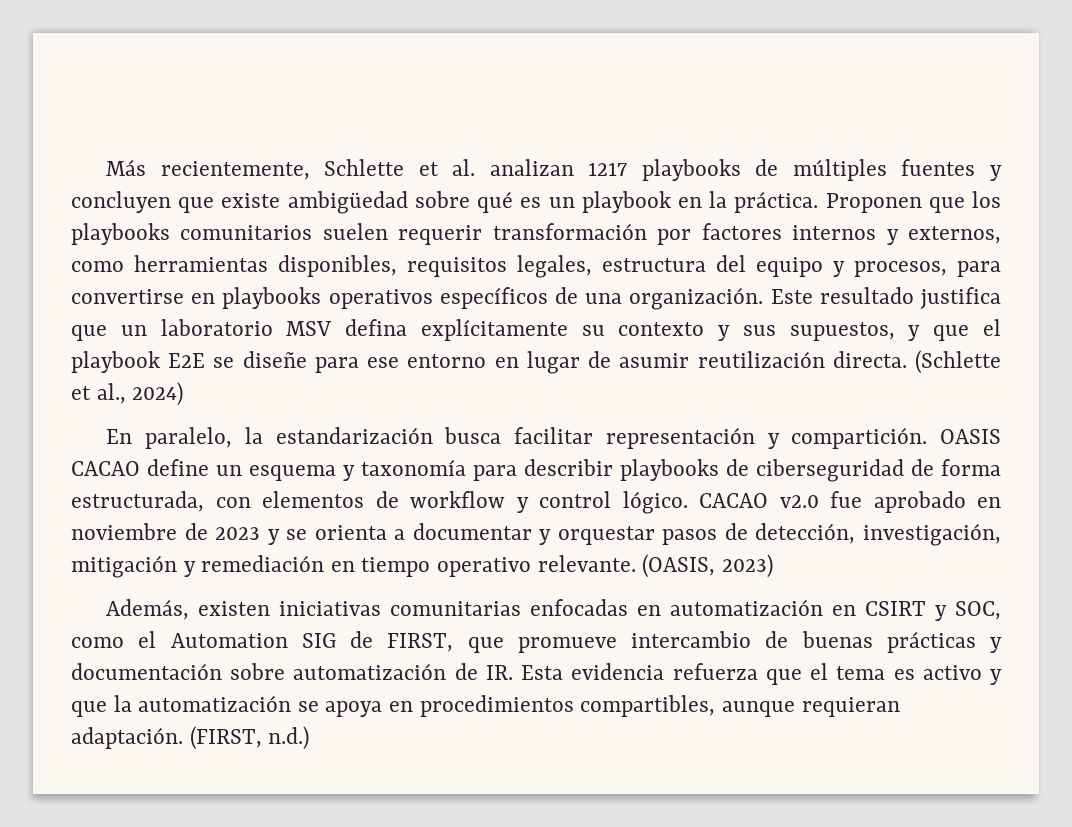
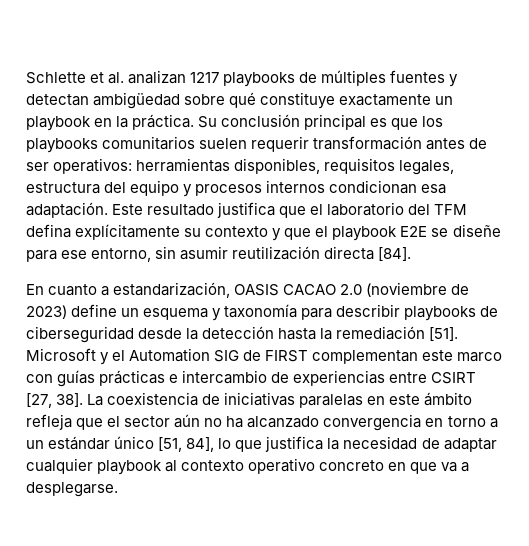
- Más recientemente, Schlette et al. analizan 1217 playbooks de múltiples fuentes y concluyen que existe ambigüedad sobre qué es un playbook en la práctica.
+ Schlette et al. analizan 1217 playbooks de múltiples fuentes y detectan ambigüedad sobre qué constituye exactamente un playbook en la práctica.
- Proponen que los playbooks comunitarios suelen requerir transformación por factores internos y externos, como herramientas disponibles, requisitos legales, estructura del equipo y procesos, para convertirse en playbooks operativos específicos de una organización. Este resultado justifica que un laboratorio MSV defina explícitamente su contexto y sus supuestos, y que el playbook E2E se diseñe para ese entorno en lugar de asumir reutilización directa. (Schlette et al., 2024)
- En paralelo, la estandarización busca facilitar representación y compartición. OASIS CACAO define un esquema y taxonomía para describir playbooks de ciberseguridad de forma estructurada, con elementos de workflow y control lógico. CACAO v2.0 fue aprobado en noviembre de 2023 y se orienta a documentar y orquestar pasos de detección, investigación, mitigación y remediación en tiempo operativo relevante. (OASIS, 2023)
- Además, existen iniciativas comunitarias enfocadas en automatización en CSIRT y SOC, como el Automation SIG de FIRST, que promueve intercambio de buenas prácticas y documentación sobre automatización de IR. Esta evidencia refuerza que el tema es activo y que la automatización se apoya en procedimientos compartibles, aunque requieran adaptación. (FIRST, n.d.)
+ Su conclusión principal es que los playbooks comunitarios suelen requerir transformación antes de ser operativos: herramientas disponibles, requisitos legales, estructura del equipo y procesos internos condicionan esa adaptación. Este resultado justifica que el laboratorio del TFM defina explícitamente su contexto y que el playbook E2E se diseñe para ese entorno, sin asumir reutilización directa [84].
+ En cuanto a estandarización, OASIS CACAO 2.0 (noviembre de 2023) define un esquema y taxonomía para describir playbooks de ciberseguridad desde la detección hasta la remediación [51]. Microsoft y el Automation SIG de FIRST complementan este marco con guías prácticas e intercambio de experiencias entre CSIRT [27, 38]. La coexistencia de iniciativas paralelas en este ámbito refleja que el sector aún no ha alcanzado convergencia en torno a un estándar único [51, 84], lo que justifica la necesidad de adaptar cualquier playbook al contexto operativo concreto en que va a desplegarse.

